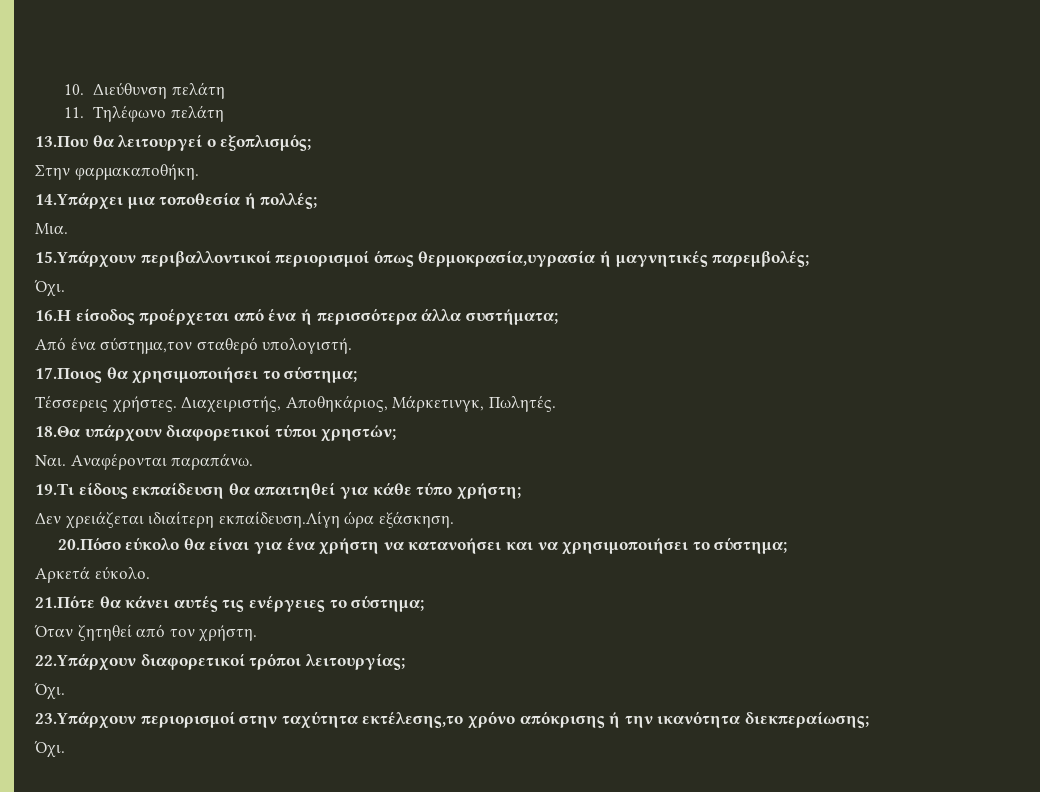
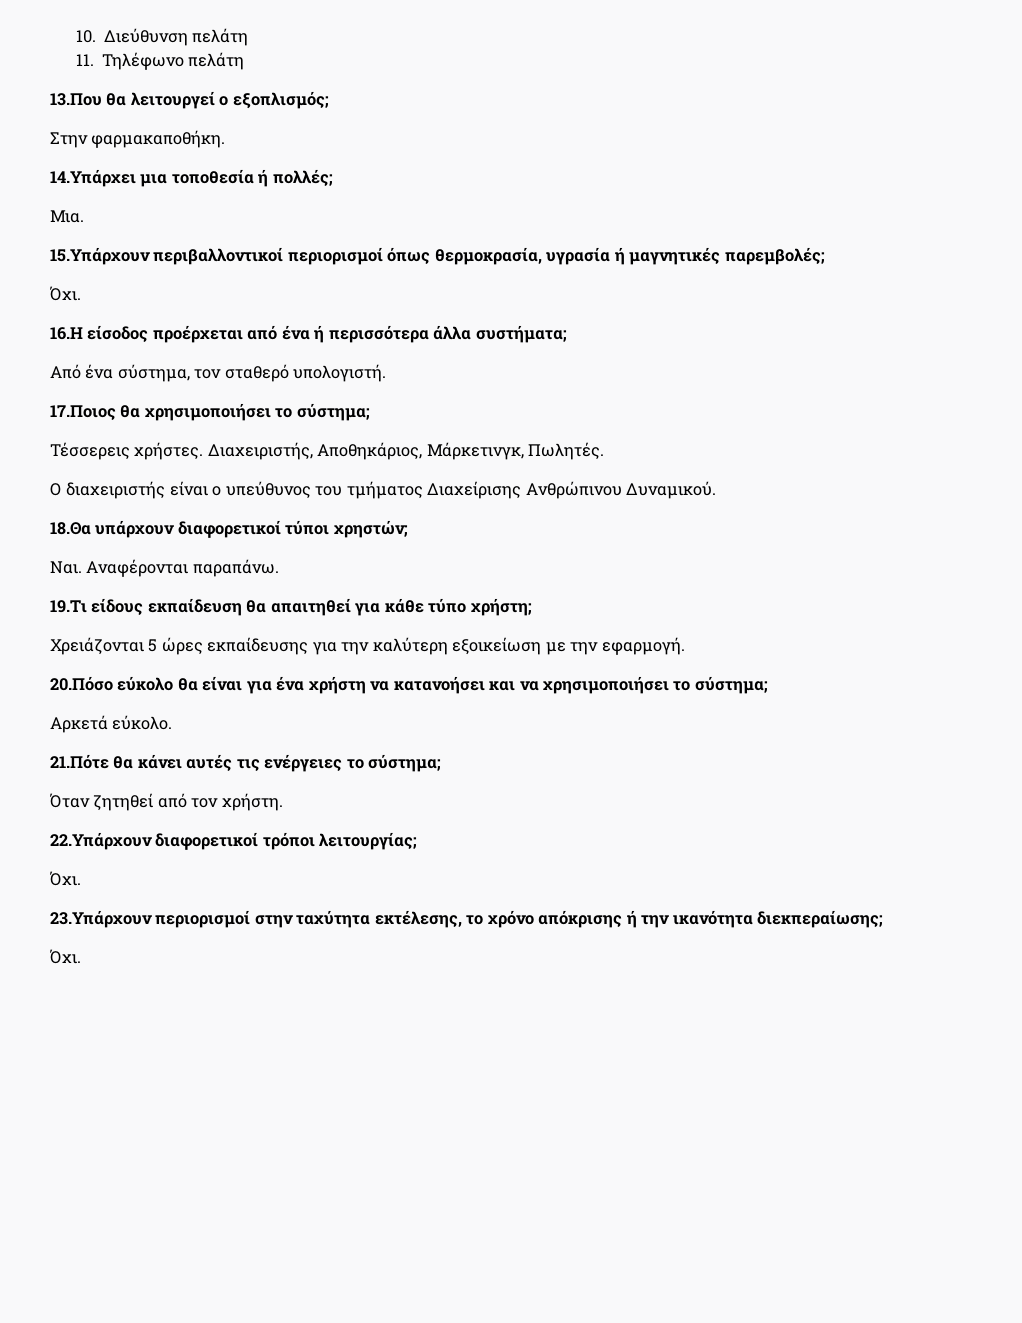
- 15.Υπάρχουν περιβαλλοντικοί περιορισμοί όπως θερμοκρασία,υγρασία ή μαγνητικές παρεμβολές;
+ 15.Υπάρχουν περιβαλλοντικοί περιορισμοί όπως θερμοκρασία, υγρασία ή μαγνητικές παρεμβολές;
- Από ένα σύστημα,τον σταθερό υπολογιστή.
+ Από ένα σύστημα, τον σταθερό υπολογιστή.
+ Ο διαχειριστής είναι ο υπεύθυνος του τμήματος Διαχείρισης Ανθρώπινου Δυναμικού.
- Δεν χρειάζεται ιδιαίτερη εκπαίδευση.Λίγη ώρα εξάσκηση.
+ Χρειάζονται 5 ώρες εκπαίδευσης για την καλύτερη εξοικείωση με την εφαρμογή.
- 23.Υπάρχουν περιορισμοί στην ταχύτητα εκτέλεσης,το χρόνο απόκρισης ή την ικανότητα διεκπεραίωσης;
+ 23.Υπάρχουν περιορισμοί στην ταχύτητα εκτέλεσης, το χρόνο απόκρισης ή την ικανότητα διεκπεραίωσης;

